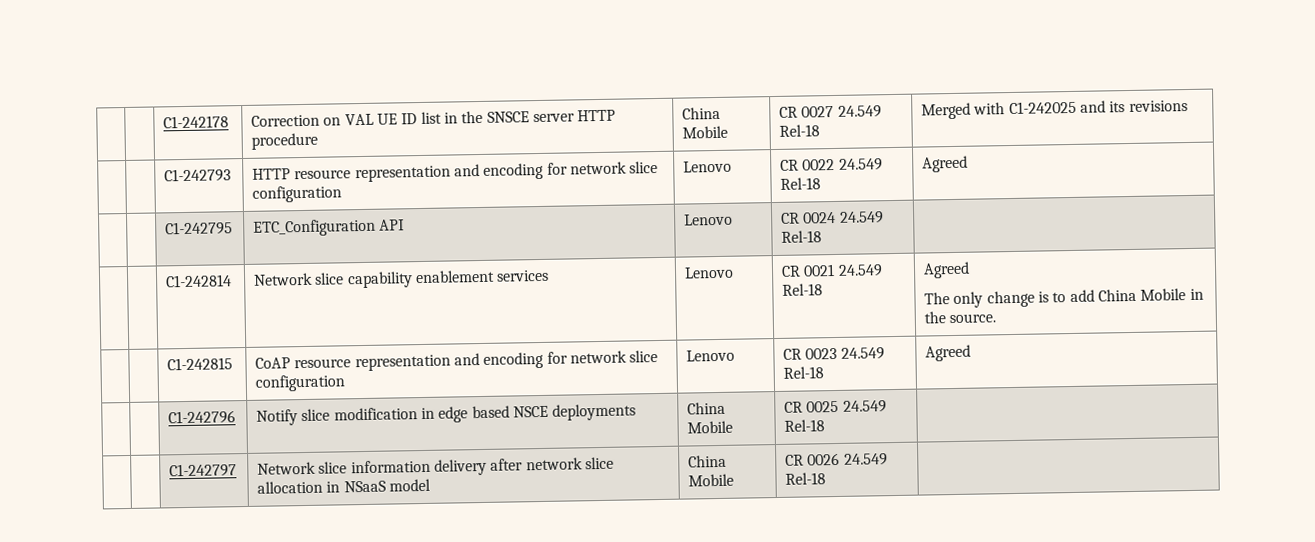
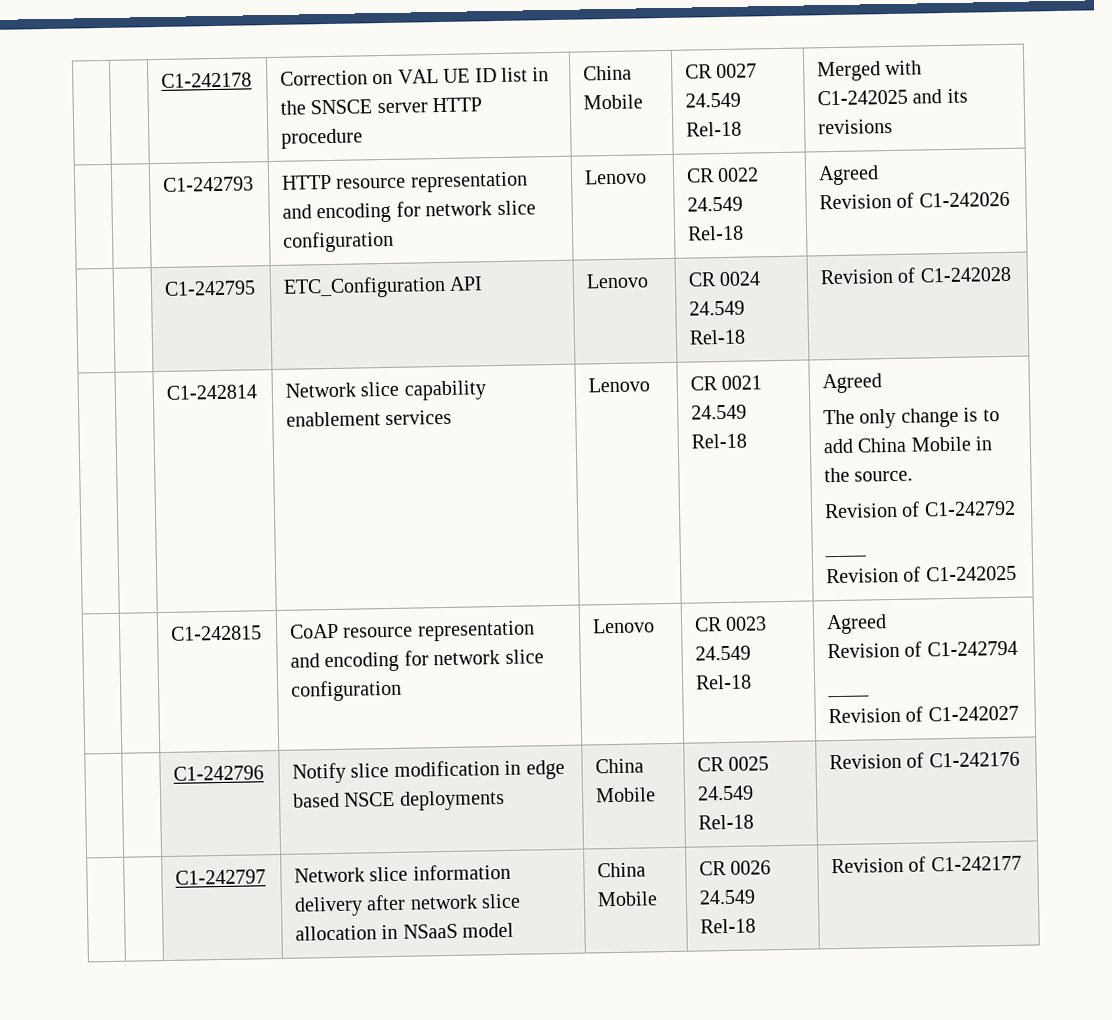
  | | C1-242793 | HTTP resource representation and encoding for network slice configuration | Lenovo | CR 0022 24.549 Rel-18 | Agreed
+ Revision of C1-242026
- | | C1-242795 | ETC_Configuration API | Lenovo | CR 0024 24.549 Rel-18 |
+ | | C1-242795 | ETC_Configuration API | Lenovo | CR 0024 24.549 Rel-18 | Revision of C1-242028
  | | C1-242814 | Network slice capability enablement services | Lenovo | CR 0021 24.549 Rel-18 | Agreed
  The only change is to add China Mobile in the source.
+ Revision of C1-242792
+ ____
+ Revision of C1-242025
  | | C1-242815 | CoAP resource representation and encoding for network slice configuration | Lenovo | CR 0023 24.549 Rel-18 | Agreed
+ Revision of C1-242794
+ ____
+ Revision of C1-242027
- | | C1-242796 | Notify slice modification in edge based NSCE deployments | China Mobile | CR 0025 24.549 Rel-18 |
+ | | C1-242796 | Notify slice modification in edge based NSCE deployments | China Mobile | CR 0025 24.549 Rel-18 | Revision of C1-242176
- | | C1-242797 | Network slice information delivery after network slice allocation in NSaaS model | China Mobile | CR 0026 24.549 Rel-18 |
+ | | C1-242797 | Network slice information delivery after network slice allocation in NSaaS model | China Mobile | CR 0026 24.549 Rel-18 | Revision of C1-242177

